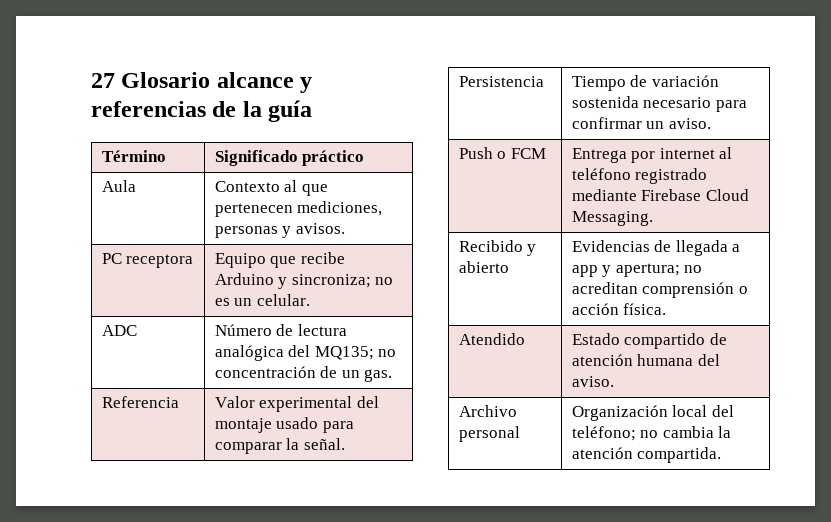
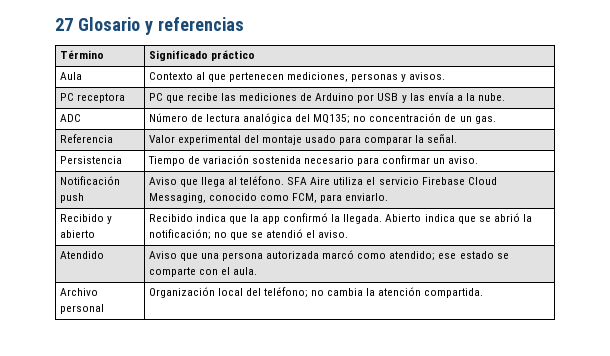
- 27 Glosario alcance y referencias de la guía
+ 27 Glosario y referencias
- PC receptora | Equipo que recibe Arduino y sincroniza; no es un celular.
+ PC receptora | PC que recibe las mediciones de Arduino por USB y las envía a la nube.
- Push o FCM | Entrega por internet al teléfono registrado mediante Firebase Cloud Messaging.
- Recibido y abierto | Evidencias de llegada a app y apertura; no acreditan comprensión o acción física.
- Atendido | Estado compartido de atención humana del aviso.
+ Notificación push | Aviso que llega al teléfono. SFA Aire utiliza el servicio Firebase Cloud Messaging, conocido como FCM, para enviarlo.
+ Recibido y abierto | Recibido indica que la app confirmó la llegada. Abierto indica que se abrió la notificación; no que se atendió el aviso.
+ Atendido | Aviso que una persona autorizada marcó como atendido; ese estado se comparte con el aula.

